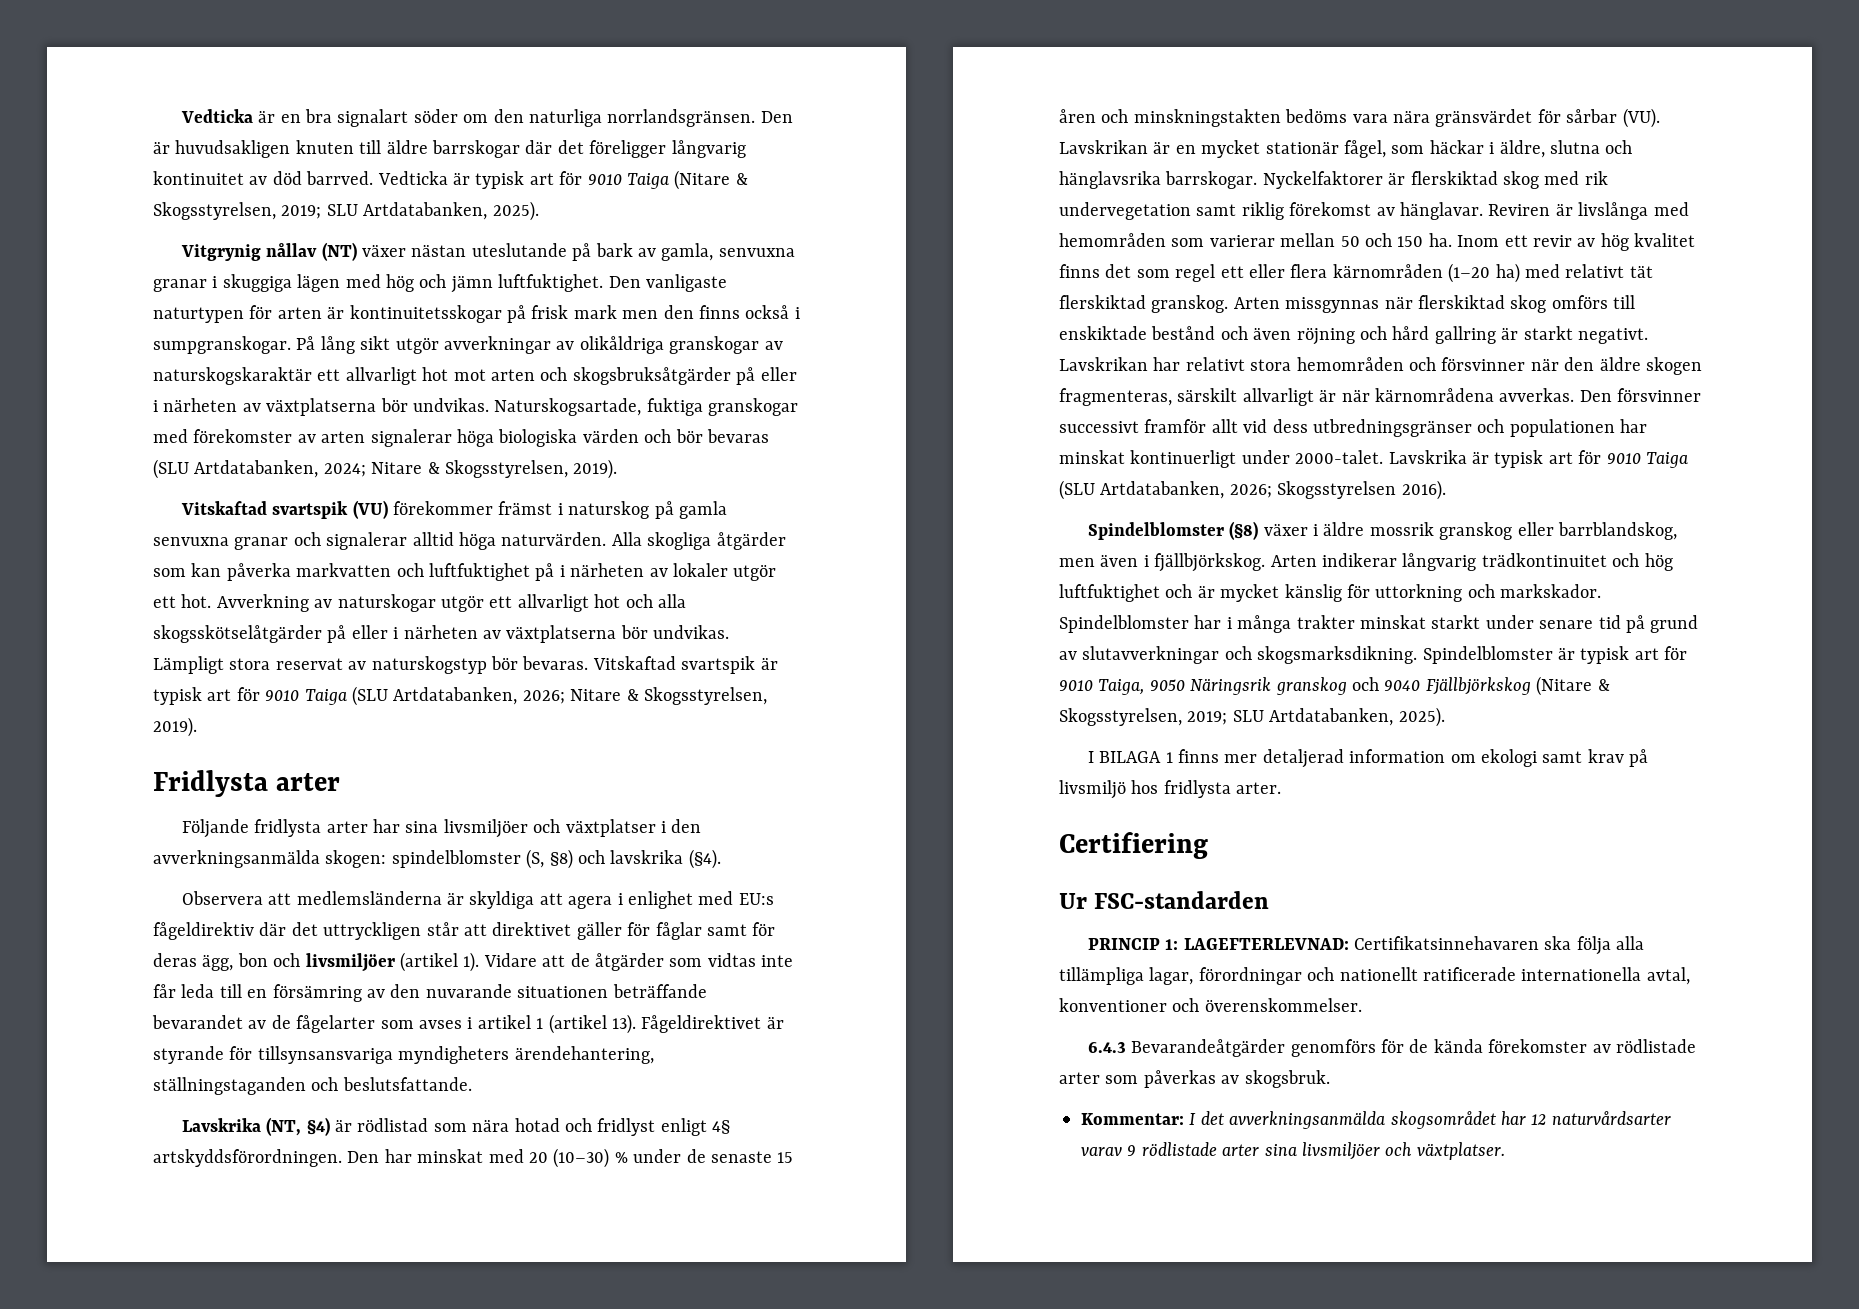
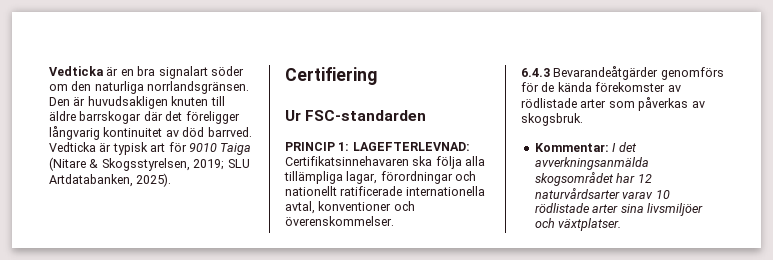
- Vitgrynig nållav (NT) växer nästan uteslutande på bark av gamla, senvuxna granar i skuggiga lägen med hög och jämn luftfuktighet. Den vanligaste naturtypen för arten är kontinuitetsskogar på frisk mark men den finns också i sumpgranskogar. På lång sikt utgör avverkningar av olikåldriga granskogar av naturskogskaraktär ett allvarligt hot mot arten och skogsbruksåtgärder på eller i närheten av växtplatserna bör undvikas. Naturskogsartade, fuktiga granskogar med förekomster av arten signalerar höga biologiska värden och bör bevaras (SLU Artdatabanken, 2024; Nitare & Skogsstyrelsen, 2019).
- Vitskaftad svartspik (VU) förekommer främst i naturskog på gamla senvuxna granar och signalerar alltid höga naturvärden. Alla skogliga åtgärder som kan påverka markvatten och luftfuktighet på i närheten av lokaler utgör ett hot. Avverkning av naturskogar utgör ett allvarligt hot och alla skogsskötselåtgärder på eller i närheten av växtplatserna bör undvikas. Lämpligt stora reservat av naturskogstyp bör bevaras. Vitskaftad svartspik är typisk art för 9010 Taiga (SLU Artdatabanken, 2026; Nitare & Skogsstyrelsen, 2019).
- Fridlysta arter
- Följande fridlysta arter har sina livsmiljöer och växtplatser i den avverkningsanmälda skogen: spindelblomster (S, §8) och lavskrika (§4).
- Observera att medlemsländerna är skyldiga att agera i enlighet med EU:s fågeldirektiv där det uttryckligen står att direktivet gäller för fåglar samt för deras ägg, bon och livsmiljöer (artikel 1). Vidare att de åtgärder som vidtas inte får leda till en försämring av den nuvarande situationen beträffande bevarandet av de fågelarter som avses i artikel 1 (artikel 13). Fågeldirektivet är styrande för tillsynsansvariga myndigheters ärendehantering, ställningstaganden och beslutsfattande.
- Lavskrika (NT, §4) är rödlistad som nära hotad och fridlyst enligt 4§ artskyddsförordningen. Den har minskat med 20 (10–30) % under de senaste 15 åren och minskningstakten bedöms vara nära gränsvärdet för sårbar (VU). Lavskrikan är en mycket stationär fågel, som häckar i äldre, slutna och hänglavsrika barrskogar. Nyckelfaktorer är flerskiktad skog med rik undervegetation samt riklig förekomst av hänglavar. Reviren är livslånga med hemområden som varierar mellan 50 och 150 ha. Inom ett revir av hög kvalitet finns det som regel ett eller flera kärnområden (1–20 ha) med relativt tät flerskiktad granskog. Arten missgynnas när flerskiktad skog omförs till enskiktade bestånd och även röjning och hård gallring är starkt negativt. Lavskrikan har relativt stora hemområden och försvinner när den äldre skogen fragmenteras, särskilt allvarligt är när kärnområdena avverkas. Den försvinner successivt framför allt vid dess utbredningsgränser och populationen har minskat kontinuerligt under 2000-talet. Lavskrika är typisk art för 9010 Taiga (SLU Artdatabanken, 2026; Skogsstyrelsen 2016).
- Spindelblomster (§8) växer i äldre mossrik granskog eller barrblandskog, men även i fjällbjörkskog. Arten indikerar långvarig trädkontinuitet och hög luftfuktighet och är mycket känslig för uttorkning och markskador. Spindelblomster har i många trakter minskat starkt under senare tid på grund av slutavverkningar och skogsmarksdikning. Spindelblomster är typisk art för 9010 Taiga, 9050 Näringsrik granskog och 9040 Fjällbjörkskog (Nitare & Skogsstyrelsen, 2019; SLU Artdatabanken, 2025).
- I BILAGA 1 finns mer detaljerad information om ekologi samt krav på livsmiljö hos fridlysta arter.
- Kommentar: I det avverkningsanmälda skogsområdet har 12 naturvårdsarter varav 9 rödlistade arter sina livsmiljöer och växtplatser.
+ Kommentar: I det avverkningsanmälda skogsområdet har 12 naturvårdsarter varav 10 rödlistade arter sina livsmiljöer och växtplatser.

